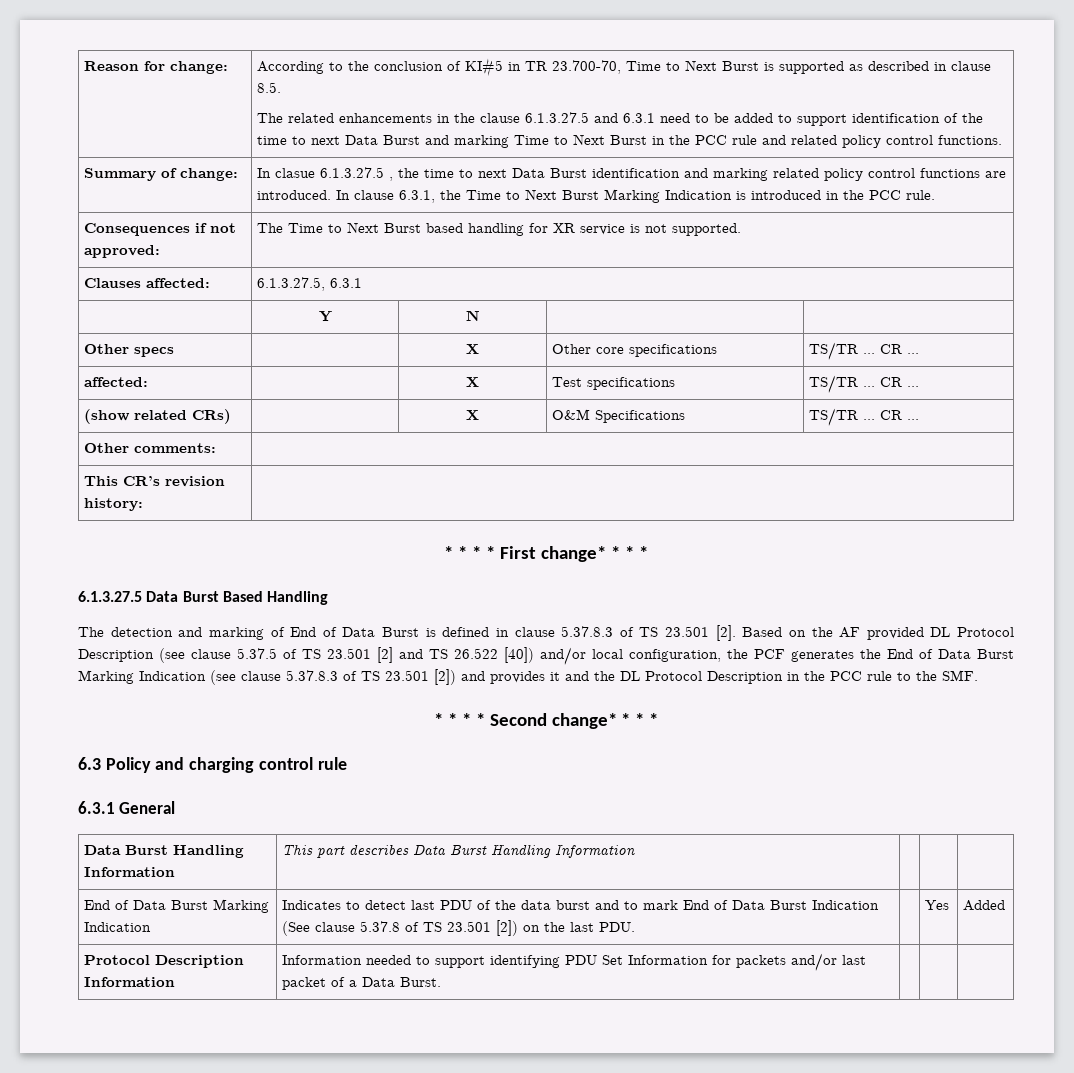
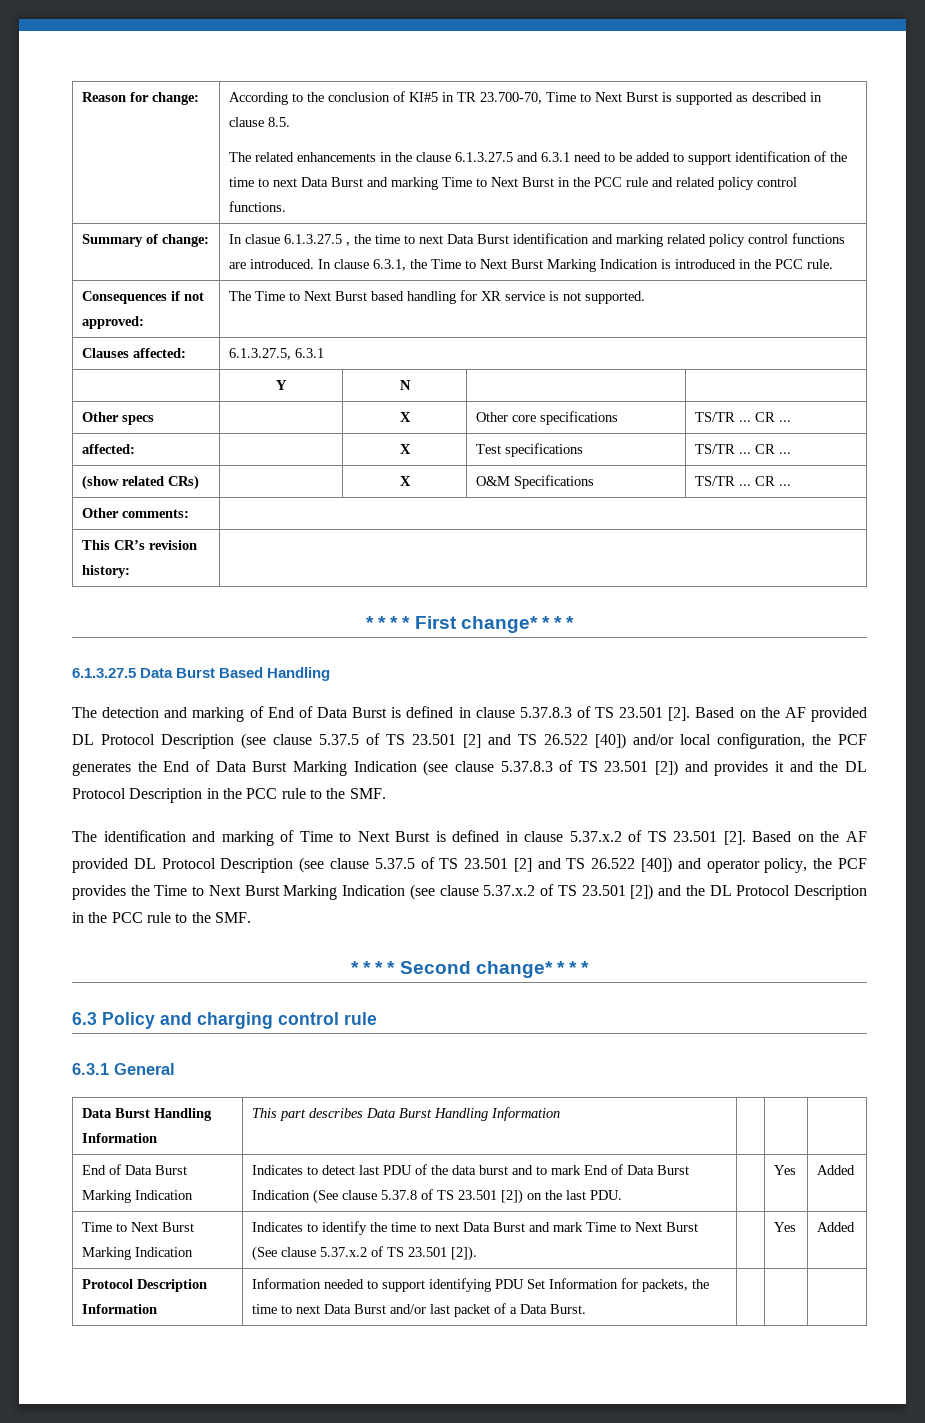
+ The identification and marking of Time to Next Burst is defined in clause 5.37.x.2 of TS 23.501 [2]. Based on the AF provided DL Protocol Description (see clause 5.37.5 of TS 23.501 [2] and TS 26.522 [40]) and operator policy, the PCF provides the Time to Next Burst Marking Indication (see clause 5.37.x.2 of TS 23.501 [2]) and the DL Protocol Description in the PCC rule to the SMF.
+ Time to Next Burst Marking Indication | Indicates to identify the time to next Data Burst and mark Time to Next Burst (See clause 5.37.x.2 of TS 23.501 [2]). | | Yes | Added
- Protocol Description Information | Information needed to support identifying PDU Set Information for packets and/or last packet of a Data Burst. | | |
+ Protocol Description Information | Information needed to support identifying PDU Set Information for packets, the time to next Data Burst and/or last packet of a Data Burst. | | |

